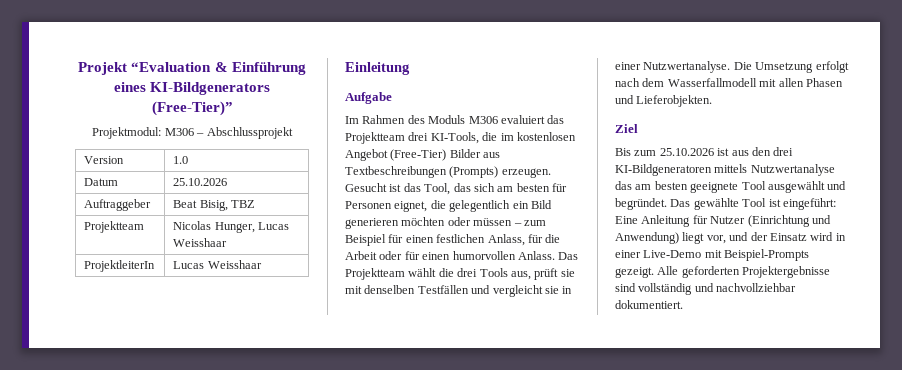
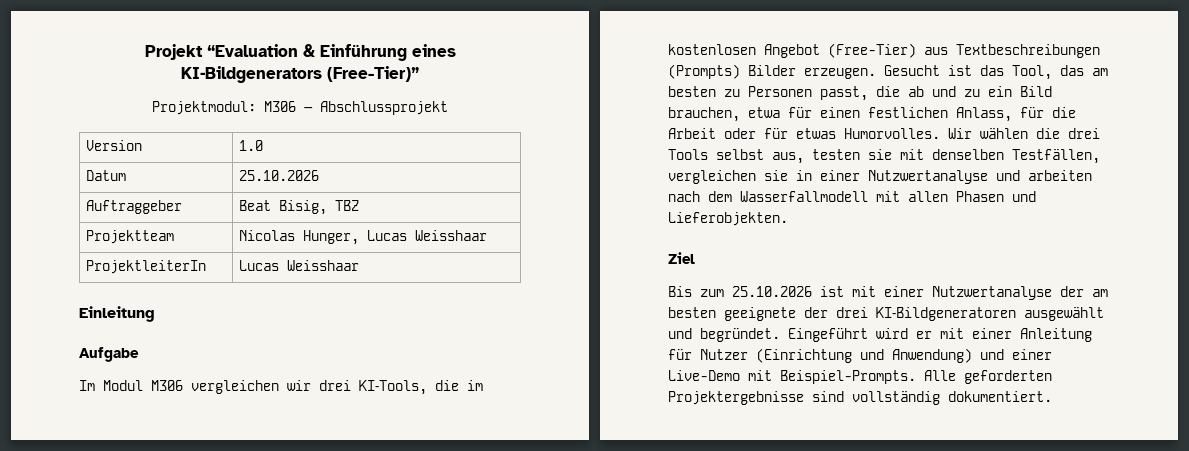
- Im Rahmen des Moduls M306 evaluiert das Projektteam drei KI‑Tools, die im kostenlosen Angebot (Free-Tier) Bilder aus Textbeschreibungen (Prompts) erzeugen.
+ Im Modul M306 vergleichen wir drei KI‑Tools, die im kostenlosen Angebot (Free-Tier) aus Textbeschreibungen (Prompts) Bilder erzeugen.
- Gesucht ist das Tool, das sich am besten für Personen eignet, die gelegentlich ein Bild generieren möchten oder müssen – zum Beispiel für einen festlichen Anlass, für die Arbeit oder für einen humorvollen Anlass. Das Projektteam wählt die drei Tools aus, prüft sie mit denselben Testfällen und vergleicht sie in einer Nutzwertanalyse. Die Umsetzung erfolgt nach dem Wasserfallmodell mit allen Phasen und Lieferobjekten.
+ Gesucht ist das Tool, das am besten zu Personen passt, die ab und zu ein Bild brauchen, etwa für einen festlichen Anlass, für die Arbeit oder für etwas Humorvolles. Wir wählen die drei Tools selbst aus, testen sie mit denselben Testfällen, vergleichen sie in einer Nutzwertanalyse und arbeiten nach dem Wasserfallmodell mit allen Phasen und Lieferobjekten.
- Bis zum 25.10.2026 ist aus den drei KI‑Bildgeneratoren mittels Nutzwertanalyse das am besten geeignete Tool ausgewählt und begründet. Das gewählte Tool ist eingeführt: Eine Anleitung für Nutzer (Einrichtung und Anwendung) liegt vor, und der Einsatz wird in einer Live-Demo mit Beispiel-Prompts gezeigt.
+ Bis zum 25.10.2026 ist mit einer Nutzwertanalyse der am besten geeignete der drei KI‑Bildgeneratoren ausgewählt und begründet. Eingeführt wird er mit einer Anleitung für Nutzer (Einrichtung und Anwendung) und einer Live-Demo mit Beispiel-Prompts.
- Alle geforderten Projektergebnisse sind vollständig und nachvollziehbar dokumentiert.
+ Alle geforderten Projektergebnisse sind vollständig dokumentiert.

